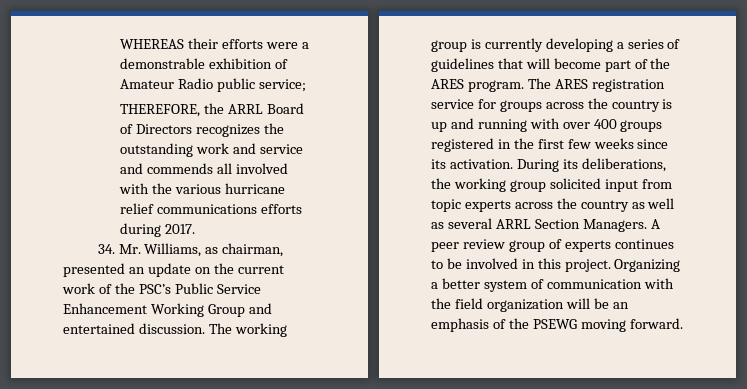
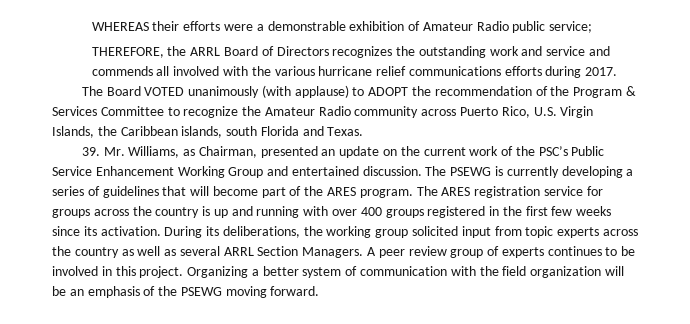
- 34. Mr. Williams, as chairman, presented an update on the current work of the PSC’s Public Service Enhancement Working Group and entertained discussion.
+ The Board VOTED unanimously (with applause) to ADOPT the recommendation of the Program & Services Committee to recognize the Amateur Radio community across Puerto Rico, U.S. Virgin Islands, the Caribbean islands, south Florida and Texas.
+ 39. Mr. Williams, as Chairman, presented an update on the current work of the PSC’s Public Service Enhancement Working Group and entertained discussion.
- The working group is currently developing a series of guidelines that will become part of the ARES program.
+ The PSEWG is currently developing a series of guidelines that will become part of the ARES program.

